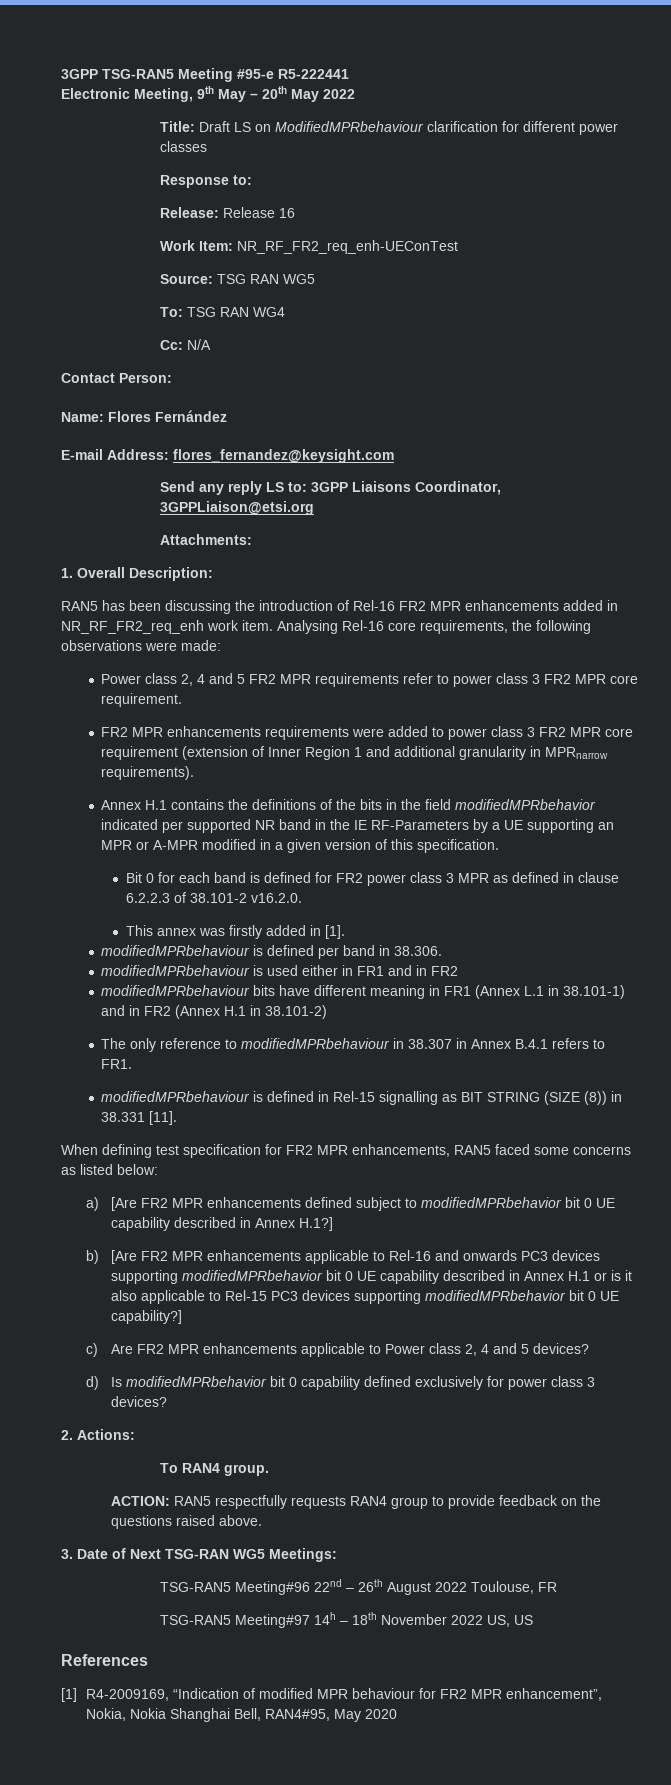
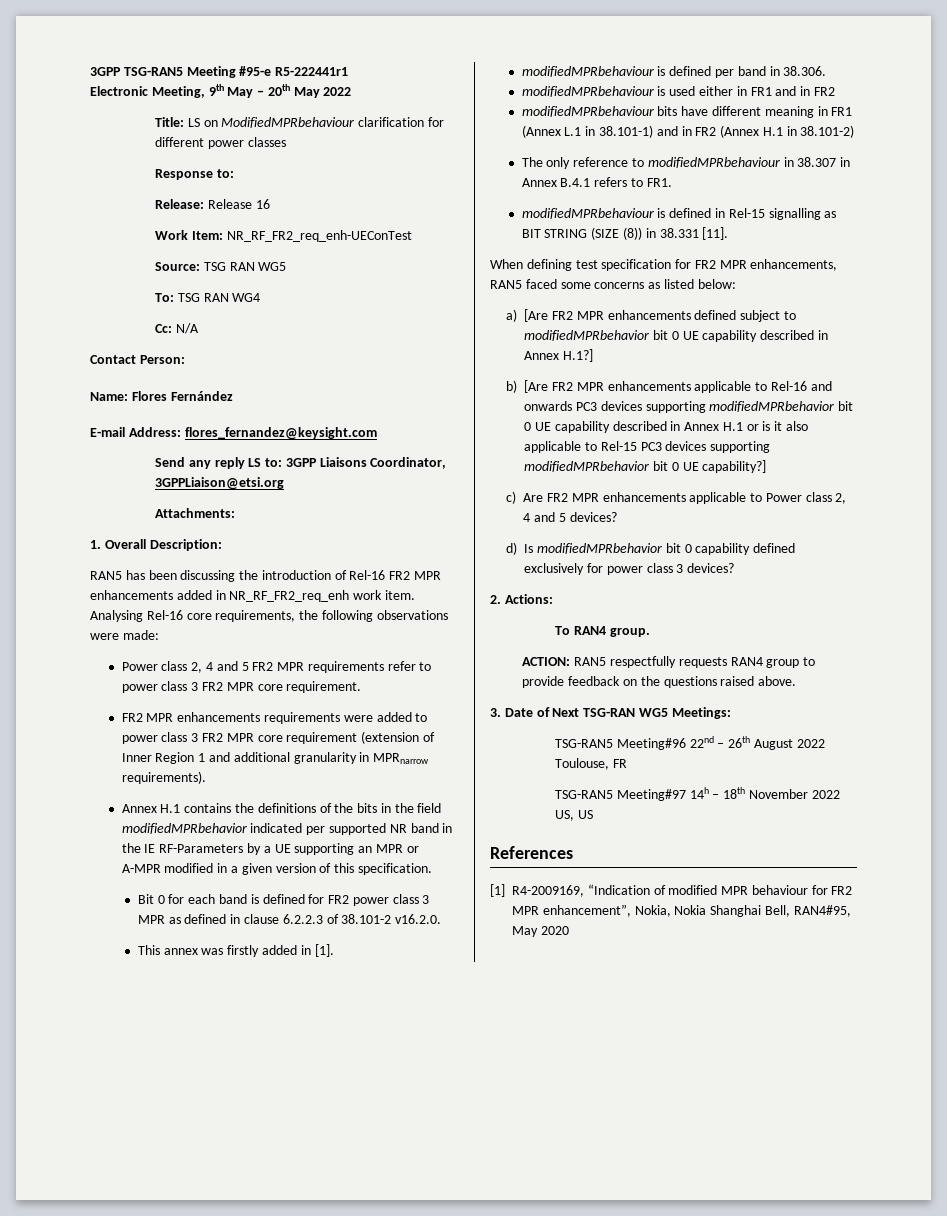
- 3GPP TSG-RAN5 Meeting #95-e R5-222441
+ 3GPP TSG-RAN5 Meeting #95-e R5-222441r1
- Title: Draft LS on ModifiedMPRbehaviour clarification for different power classes
+ Title: LS on ModifiedMPRbehaviour clarification for different power classes

